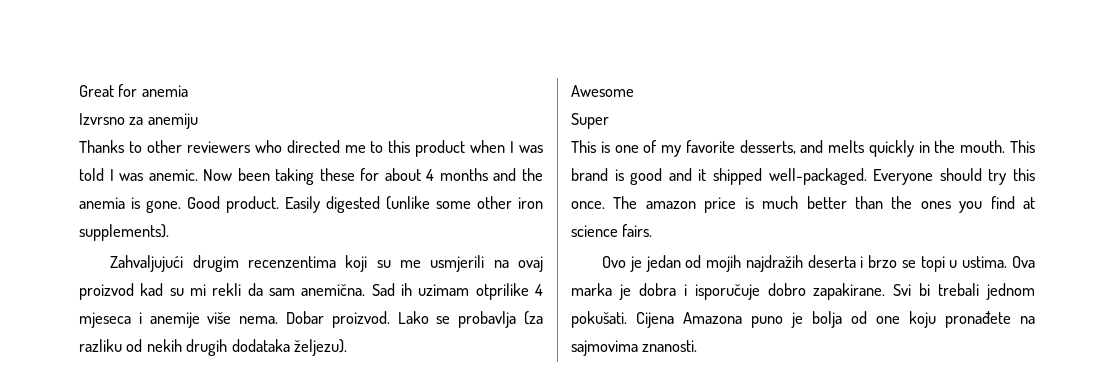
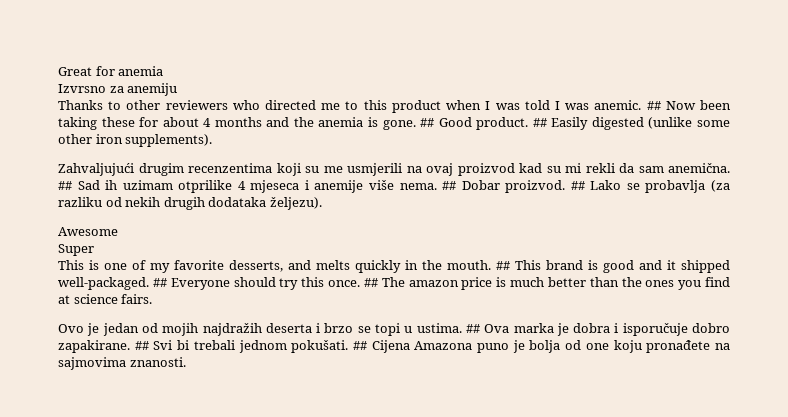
- Now been taking these for about 4 months and the anemia is gone.
+ ## Now been taking these for about 4 months and the anemia is gone.
- Good product.
+ ## Good product.
- Easily digested (unlike some other iron supplements).
+ ## Easily digested (unlike some other iron supplements).
- Sad ih uzimam otprilike 4 mjeseca i anemije više nema.
+ ## Sad ih uzimam otprilike 4 mjeseca i anemije više nema.
- Dobar proizvod.
+ ## Dobar proizvod.
- Lako se probavlja (za razliku od nekih drugih dodataka željezu).
+ ## Lako se probavlja (za razliku od nekih drugih dodataka željezu).
- This brand is good and it shipped well-packaged.
+ ## This brand is good and it shipped well-packaged.
- Everyone should try this once.
+ ## Everyone should try this once.
- The amazon price is much better than the ones you find at science fairs.
+ ## The amazon price is much better than the ones you find at science fairs.
- Ova marka je dobra i isporučuje dobro zapakirane.
+ ## Ova marka je dobra i isporučuje dobro zapakirane.
- Svi bi trebali jednom pokušati.
+ ## Svi bi trebali jednom pokušati.
- Cijena Amazona puno je bolja od one koju pronađete na sajmovima znanosti.
+ ## Cijena Amazona puno je bolja od one koju pronađete na sajmovima znanosti.

